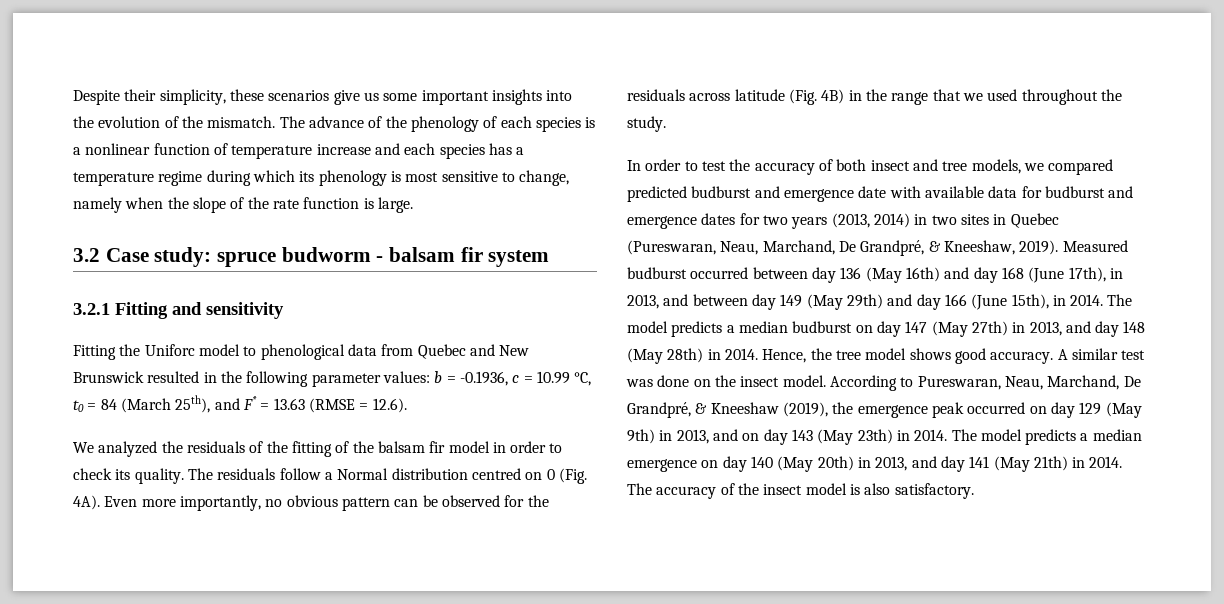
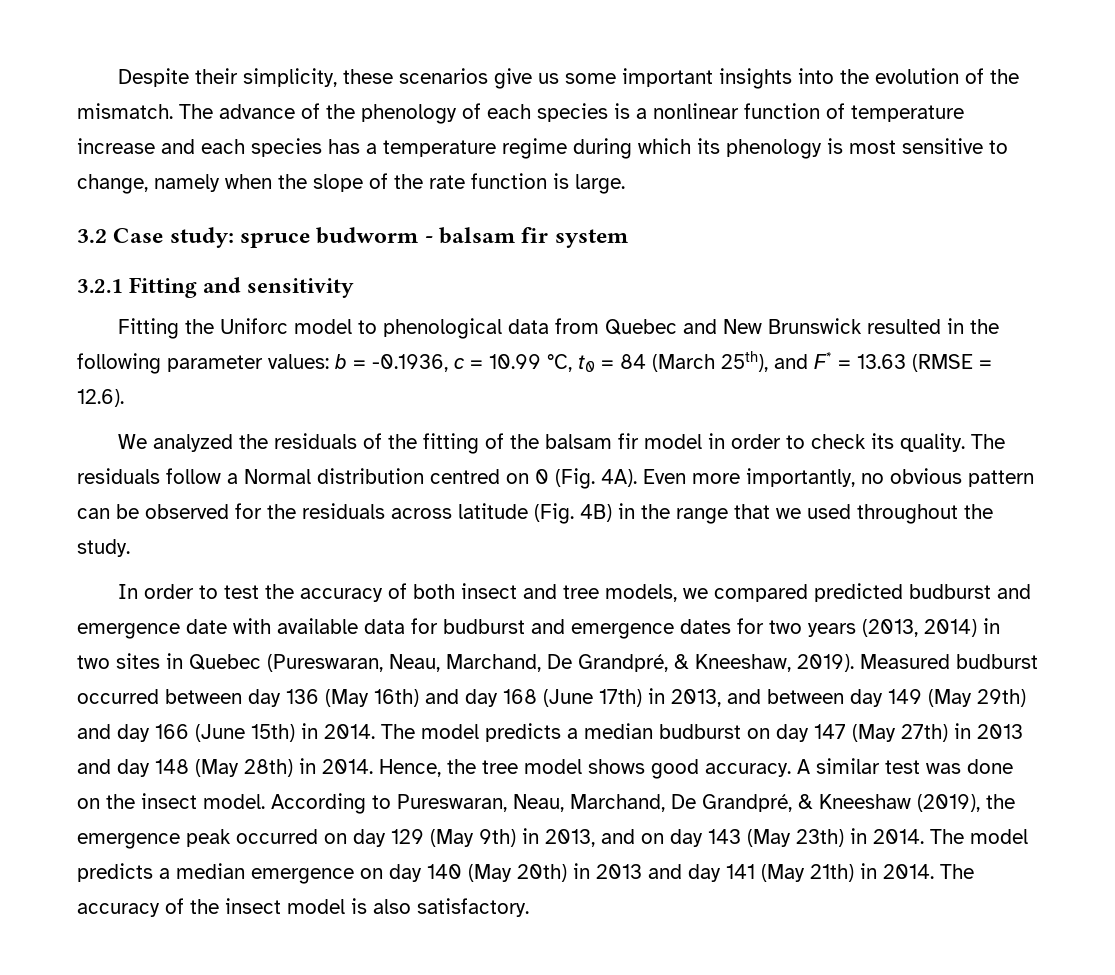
- Measured budburst occurred between day 136 (May 16th) and day 168 (June 17th), in 2013, and between day 149 (May 29th) and day 166 (June 15th), in 2014.
+ Measured budburst occurred between day 136 (May 16th) and day 168 (June 17th) in 2013, and between day 149 (May 29th) and day 166 (June 15th) in 2014.
- The model predicts a median budburst on day 147 (May 27th) in 2013, and day 148 (May 28th) in 2014.
+ The model predicts a median budburst on day 147 (May 27th) in 2013 and day 148 (May 28th) in 2014.
- The model predicts a median emergence on day 140 (May 20th) in 2013, and day 141 (May 21th) in 2014.
+ The model predicts a median emergence on day 140 (May 20th) in 2013 and day 141 (May 21th) in 2014.

